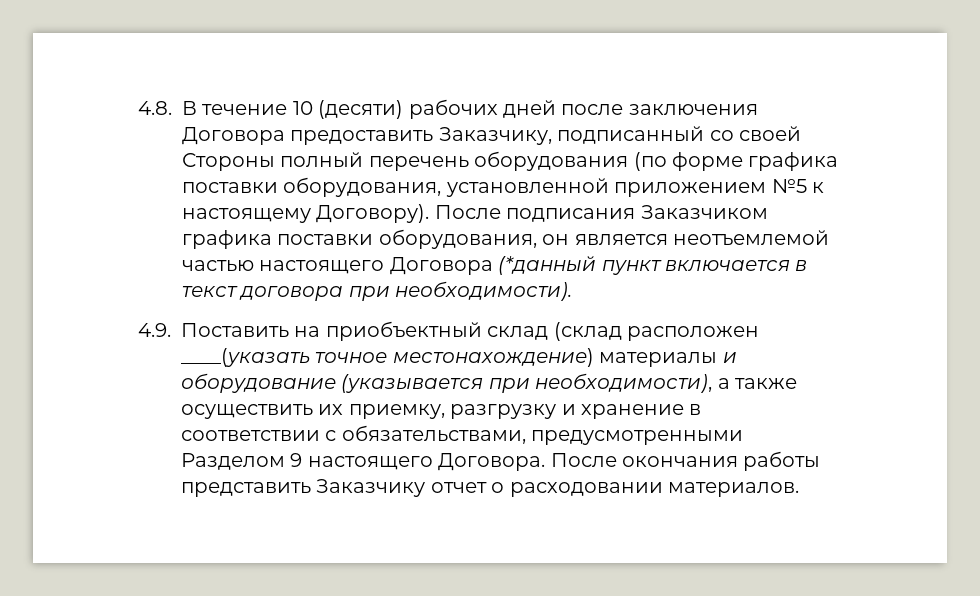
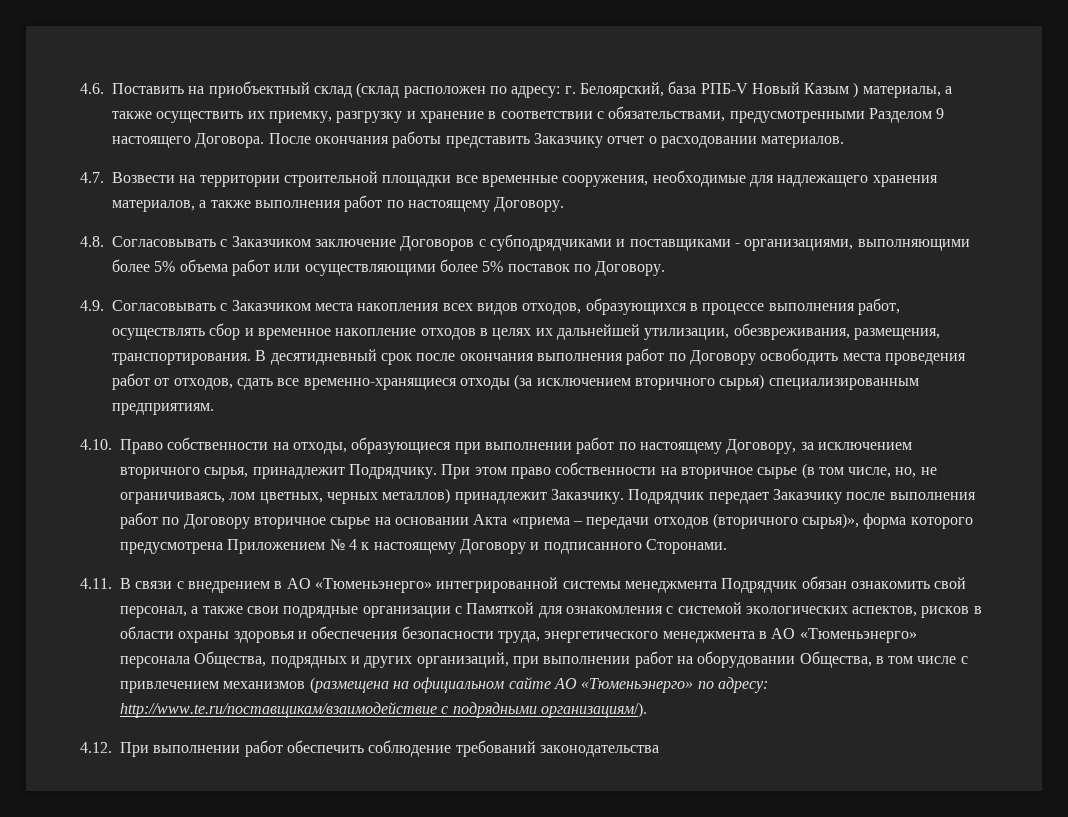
- 4.8. В течение 10 (десяти) рабочих дней после заключения Договора предоставить Заказчику, подписанный со своей Стороны полный перечень оборудования (по форме графика поставки оборудования, установленной приложением №5 к настоящему Договору). После подписания Заказчиком графика поставки оборудования, он является неотъемлемой частью настоящего Договора (*данный пункт включается в текст договора при необходимости).
- 4.9. Поставить на приобъектный склад (склад расположен ____(указать точное местонахождение) материалы и оборудование (указывается при необходимости), а также осуществить их приемку, разгрузку и хранение в соответствии с обязательствами, предусмотренными Разделом 9 настоящего Договора.
+ 4.6. Поставить на приобъектный склад (склад расположен по адресу: г. Белоярский, база РПБ-V Новый Казым ) материалы, а также осуществить их приемку, разгрузку и хранение в соответствии с обязательствами, предусмотренными Разделом 9 настоящего Договора.
+ 4.7. Возвести на территории строительной площадки все временные сооружения, необходимые для надлежащего хранения материалов, а также выполнения работ по настоящему Договору.
+ 4.8. Согласовывать с Заказчиком заключение Договоров с субподрядчиками и поставщиками - организациями, выполняющими более 5% объема работ или осуществляющими более 5% поставок по Договору.
+ 4.9. Согласовывать с Заказчиком места накопления всех видов отходов, образующихся в процессе выполнения работ, осуществлять сбор и временное накопление отходов в целях их дальнейшей утилизации, обезвреживания, размещения, транспортирования. В десятидневный срок после окончания выполнения работ по Договору освободить места проведения работ от отходов, сдать все временно-хранящиеся отходы (за исключением вторичного сырья) специализированным предприятиям.
+ 4.10. Право собственности на отходы, образующиеся при выполнении работ по настоящему Договору, за исключением вторичного сырья, принадлежит Подрядчику. При этом право собственности на вторичное сырье (в том числе, но, не ограничиваясь, лом цветных, черных металлов) принадлежит Заказчику. Подрядчик передает Заказчику после выполнения работ по Договору вторичное сырье на основании Акта «приема – передачи отходов (вторичного сырья)», форма которого предусмотрена Приложением № 4 к настоящему Договору и подписанного Сторонами.
+ 4.11. В связи с внедрением в АО «Тюменьэнерго» интегрированной системы менеджмента Подрядчик обязан ознакомить свой персонал, а также свои подрядные организации с Памяткой для ознакомления с системой экологических аспектов, рисков в области охраны здоровья и обеспечения безопасности труда, энергетического менеджмента в АО «Тюменьэнерго» персонала Общества, подрядных и других организаций, при выполнении работ на оборудовании Общества, в том числе с привлечением механизмов (размещена на официальном сайте АО «Тюменьэнерго» по адресу: http://www.te.ru/поставщикам/взаимодействие с подрядными организациям/).
+ 4.12. При выполнении работ обеспечить соблюдение требований законодательства

